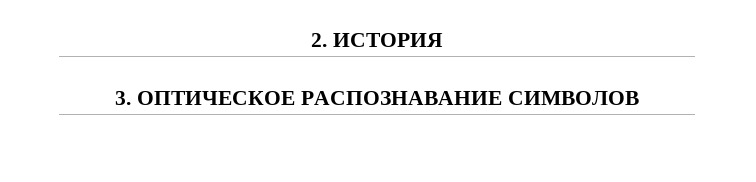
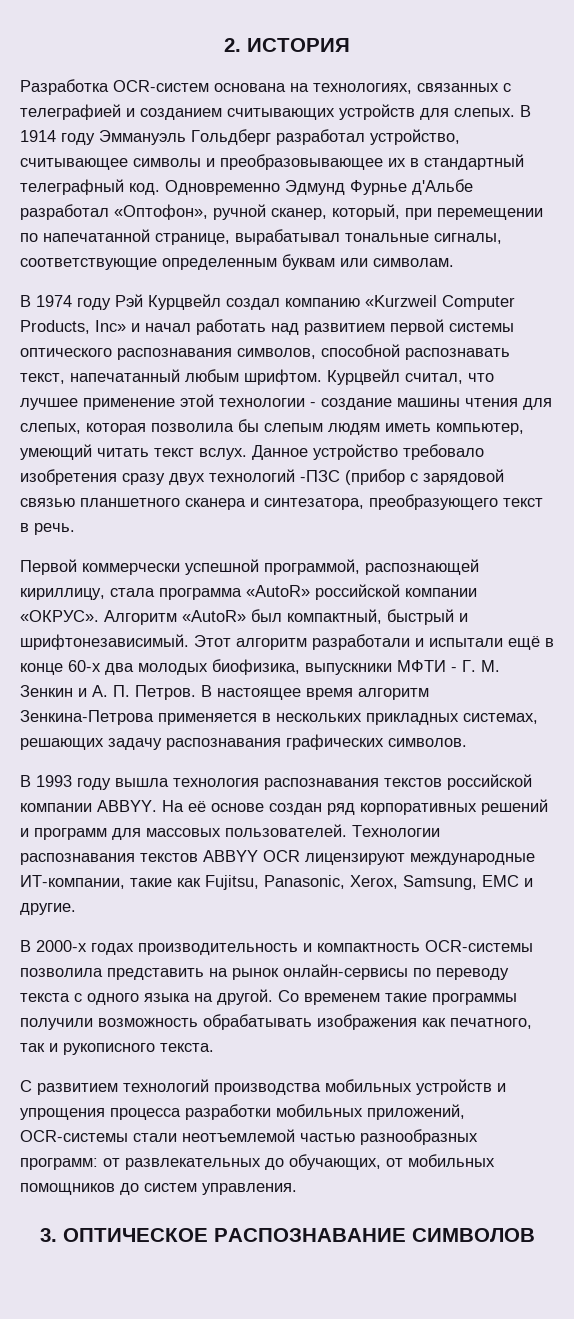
+ Разработка OCR-систем основана на технологиях, связанных с телеграфией и созданием считывающих устройств для слепых. В 1914 году Эммануэль Гольдберг разработал устройство, считывающее символы и преобразовывающее их в стандартный телеграфный код. Одновременно Эдмунд Фурнье д'Альбе разработал «Оптофон», ручной сканер, который, при перемещении по напечатанной странице, вырабатывал тональные сигналы, соответствующие определенным буквам или символам.
+ В 1974 году Рэй Курцвейл создал компанию «Kurzweil Computer Products, Inc» и начал работать над развитием первой системы оптического распознавания символов, способной распознавать текст, напечатанный любым шрифтом. Курцвейл считал, что лучшее применение этой технологии - создание машины чтения для слепых, которая позволила бы слепым людям иметь компьютер, умеющий читать текст вслух. Данное устройство требовало изобретения сразу двух технологий -ПЗС (прибор с зарядовой связью планшетного сканера и синтезатора, преобразующего текст в речь.
+ Первой коммерчески успешной программой, распознающей кириллицу, стала программа «AutoR» российской компании «ОКРУС». Алгоритм «AutoR» был компактный, быстрый и шрифтонезависимый. Этот алгоритм разработали и испытали ещё в конце 60-х два молодых биофизика, выпускники МФТИ - Г. М. Зенкин и А. П. Петров. В настоящее время алгоритм Зенкина-Петрова применяется в нескольких прикладных системах, решающих задачу распознавания графических символов.
+ В 1993 году вышла технология распознавания текстов российской компании ABBYY. На её основе создан ряд корпоративных решений и программ для массовых пользователей. Технологии распознавания текстов ABBYY OCR лицензируют международные ИТ-компании, такие как Fujitsu, Panasonic, Xerox, Samsung, EMC и другие.
+ В 2000-х годах производительность и компактность OCR-системы позволила представить на рынок онлайн-сервисы по переводу текста с одного языка на другой. Со временем такие программы получили возможность обрабатывать изображения как печатного, так и рукописного текста.
+ С развитием технологий производства мобильных устройств и упрощения процесса разработки мобильных приложений, OCR-системы стали неотъемлемой частью разнообразных программ: от развлекательных до обучающих, от мобильных помощников до систем управления.

